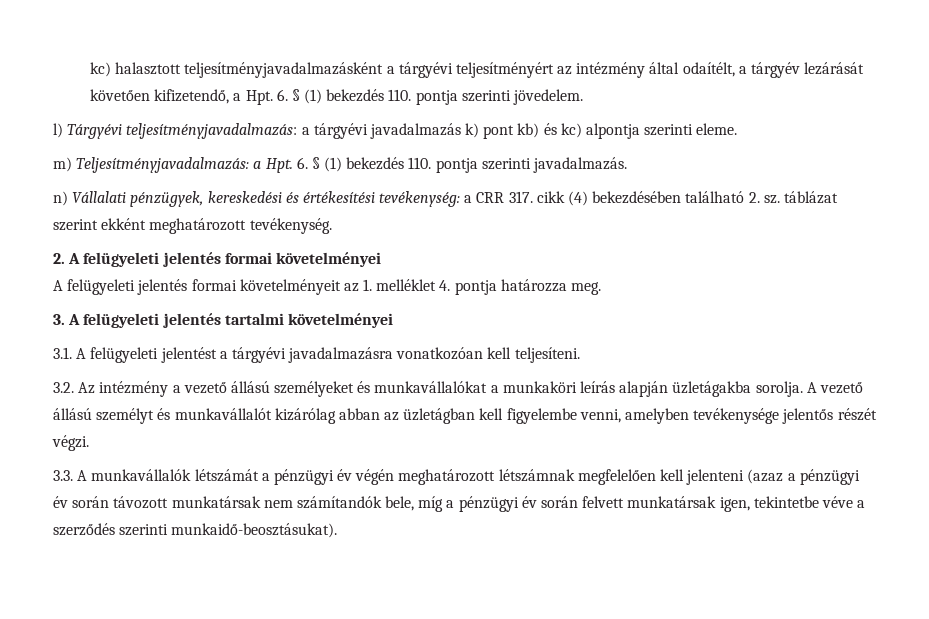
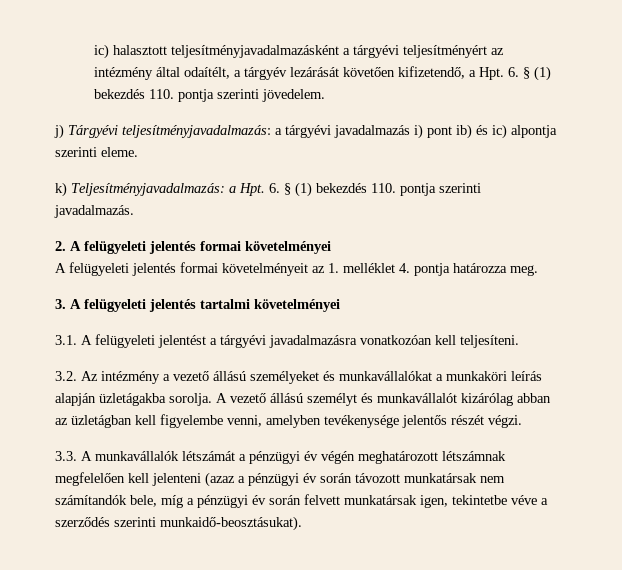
- kc) halasztott teljesítményjavadalmazásként a tárgyévi teljesítményért az intézmény által odaítélt, a tárgyév lezárását követően kifizetendő, a Hpt. 6. § (1) bekezdés 110. pontja szerinti jövedelem.
+ ic) halasztott teljesítményjavadalmazásként a tárgyévi teljesítményért az intézmény által odaítélt, a tárgyév lezárását követően kifizetendő, a Hpt. 6. § (1) bekezdés 110. pontja szerinti jövedelem.
- l) Tárgyévi teljesítményjavadalmazás: a tárgyévi javadalmazás k) pont kb) és kc) alpontja szerinti eleme.
+ j) Tárgyévi teljesítményjavadalmazás: a tárgyévi javadalmazás i) pont ib) és ic) alpontja szerinti eleme.
- m) Teljesítményjavadalmazás: a Hpt. 6. § (1) bekezdés 110. pontja szerinti javadalmazás.
+ k) Teljesítményjavadalmazás: a Hpt. 6. § (1) bekezdés 110. pontja szerinti javadalmazás.
- n) Vállalati pénzügyek, kereskedési és értékesítési tevékenység: a CRR 317. cikk (4) bekezdésében található 2. sz. táblázat szerint ekként meghatározott tevékenység.

